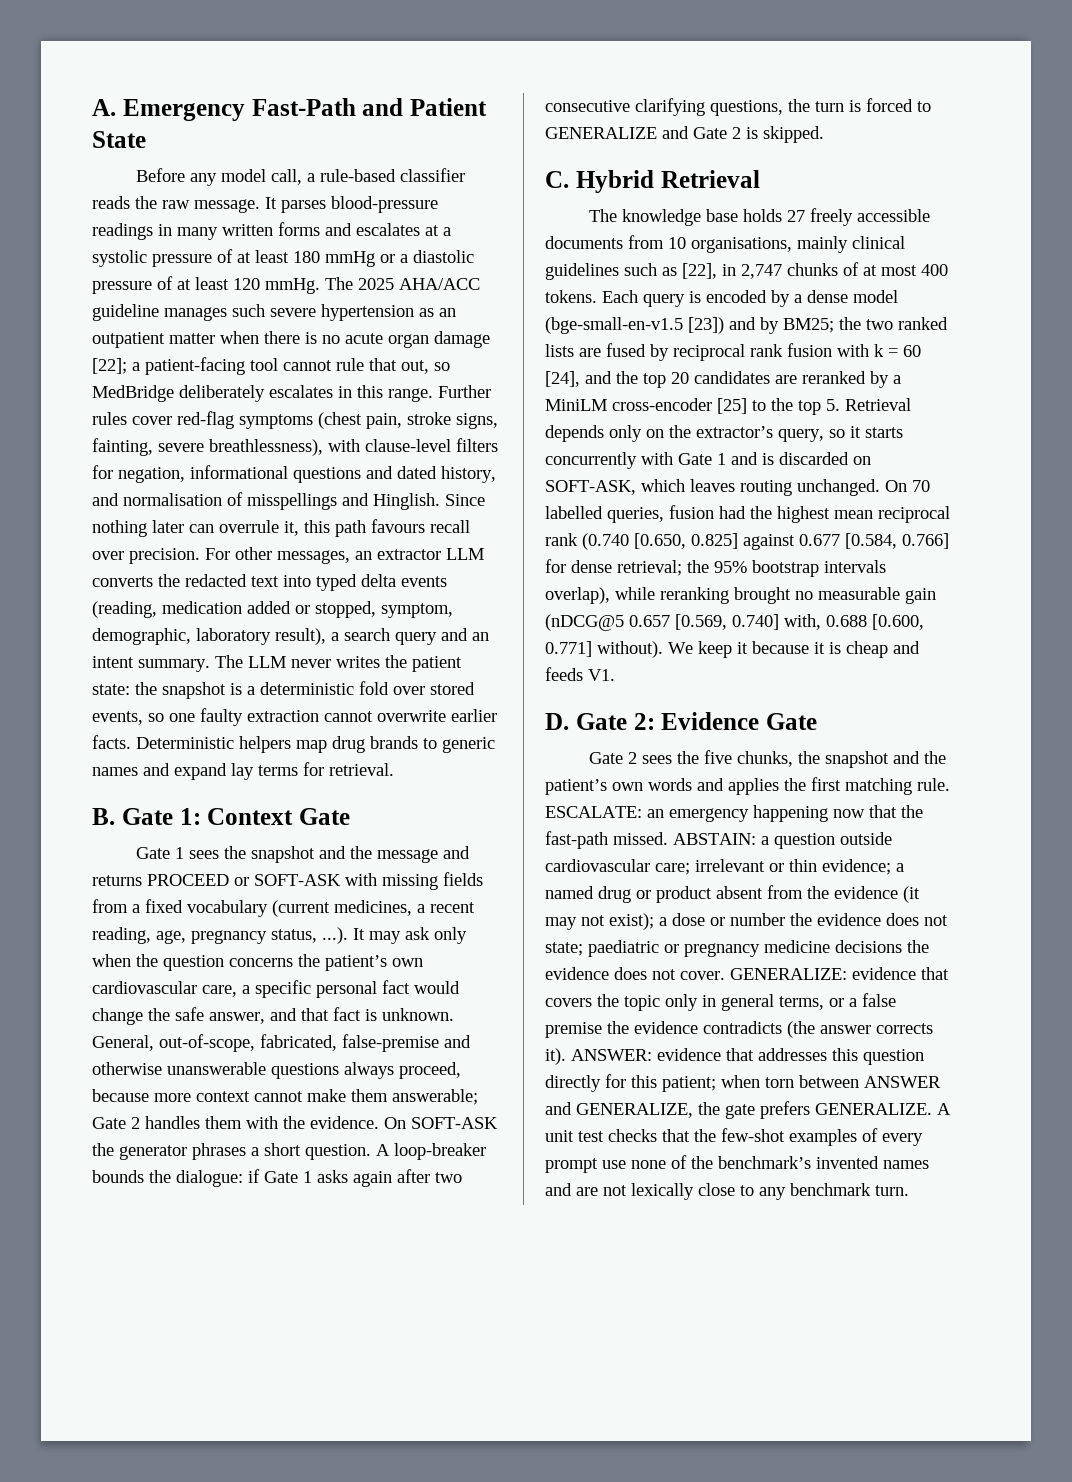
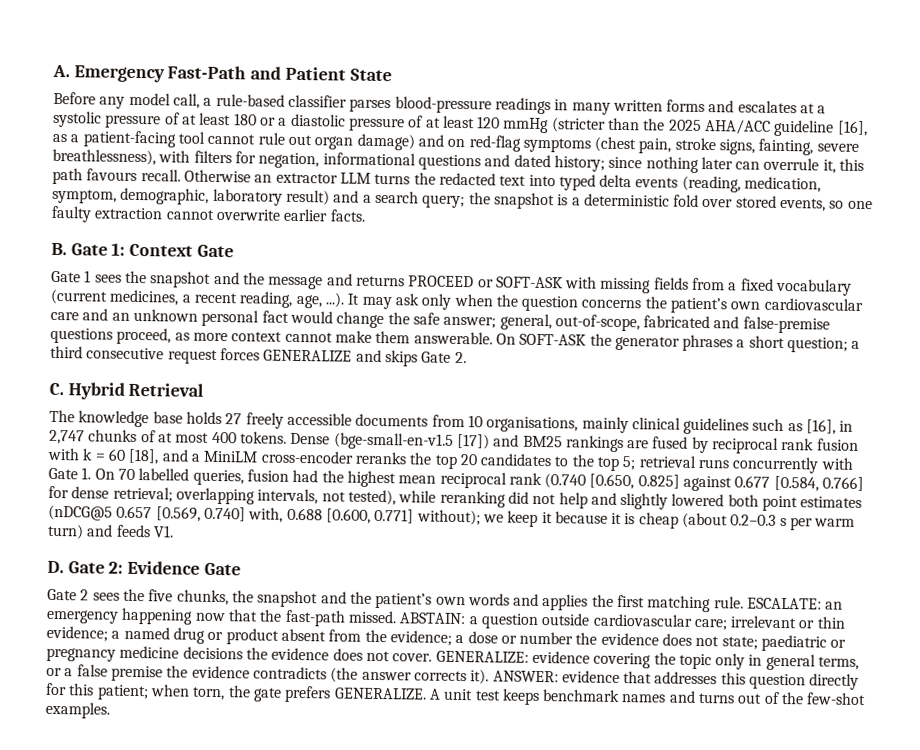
- Before any model call, a rule-based classifier reads the raw message. It parses blood-pressure readings in many written forms and escalates at a systolic pressure of at least 180 mmHg or a diastolic pressure of at least 120 mmHg. The 2025 AHA/ACC guideline manages such severe hypertension as an outpatient matter when there is no acute organ damage [22]; a patient-facing tool cannot rule that out, so MedBridge deliberately escalates in this range. Further rules cover red-flag symptoms (chest pain, stroke signs, fainting, severe breathlessness), with clause-level filters for negation, informational questions and dated history, and normalisation of misspellings and Hinglish. Since nothing later can overrule it, this path favours recall over precision. For other messages, an extractor LLM converts the redacted text into typed delta events (reading, medication added or stopped, symptom, demographic, laboratory result), a search query and an intent summary. The LLM never writes the patient state:
+ Before any model call, a rule-based classifier parses blood-pressure readings in many written forms and escalates at a systolic pressure of at least 180 or a diastolic pressure of at least 120 mmHg (stricter than the 2025 AHA/ACC guideline [16], as a patient-facing tool cannot rule out organ damage) and on red-flag symptoms (chest pain, stroke signs, fainting, severe breathlessness), with filters for negation, informational questions and dated history; since nothing later can overrule it, this path favours recall. Otherwise an extractor LLM turns the redacted text into typed delta events (reading, medication, symptom, demographic, laboratory result) and a search query;
- Deterministic helpers map drug brands to generic names and expand lay terms for retrieval.
- Gate 1 sees the snapshot and the message and returns PROCEED or SOFT-ASK with missing fields from a fixed vocabulary (current medicines, a recent reading, age, pregnancy status, ...). It may ask only when the question concerns the patient’s own cardiovascular care, a specific personal fact would change the safe answer, and that fact is unknown. General, out-of-scope, fabricated, false-premise and otherwise unanswerable questions always proceed, because more context cannot make them answerable; Gate 2 handles them with the evidence.
+ Gate 1 sees the snapshot and the message and returns PROCEED or SOFT-ASK with missing fields from a fixed vocabulary (current medicines, a recent reading, age, ...). It may ask only when the question concerns the patient’s own cardiovascular care and an unknown personal fact would change the safe answer; general, out-of-scope, fabricated and false-premise questions proceed, as more context cannot make them answerable.
- On SOFT-ASK the generator phrases a short question. A loop-breaker bounds the dialogue: if Gate 1 asks again after two consecutive clarifying questions, the turn is forced to GENERALIZE and Gate 2 is skipped.
+ On SOFT-ASK the generator phrases a short question; a third consecutive request forces GENERALIZE and skips Gate 2.
- The knowledge base holds 27 freely accessible documents from 10 organisations, mainly clinical guidelines such as [22], in 2,747 chunks of at most 400 tokens.
+ The knowledge base holds 27 freely accessible documents from 10 organisations, mainly clinical guidelines such as [16], in 2,747 chunks of at most 400 tokens.
- Each query is encoded by a dense model (bge-small-en-v1.5 [23]) and by BM25; the two ranked lists are fused by reciprocal rank fusion with k = 60 [24], and the top 20 candidates are reranked by a MiniLM cross-encoder [25] to the top 5. Retrieval depends only on the extractor’s query, so it starts concurrently with Gate 1 and is discarded on SOFT-ASK, which leaves routing unchanged. On 70 labelled queries, fusion had the highest mean reciprocal rank (0.740 [0.650, 0.825] against 0.677 [0.584, 0.766] for dense retrieval; the 95% bootstrap intervals overlap), while reranking brought no measurable gain (nDCG@5 0.657 [0.569, 0.740] with, 0.688 [0.600, 0.771] without). We keep it because it is cheap and feeds V1.
+ Dense (bge-small-en-v1.5 [17]) and BM25 rankings are fused by reciprocal rank fusion with k = 60 [18], and a MiniLM cross-encoder reranks the top 20 candidates to the top 5; retrieval runs concurrently with Gate 1. On 70 labelled queries, fusion had the highest mean reciprocal rank (0.740 [0.650, 0.825] against 0.677 [0.584, 0.766] for dense retrieval; overlapping intervals, not tested), while reranking did not help and slightly lowered both point estimates (nDCG@5 0.657 [0.569, 0.740] with, 0.688 [0.600, 0.771] without); we keep it because it is cheap (about 0.2–0.3 s per warm turn) and feeds V1.
- ABSTAIN: a question outside cardiovascular care; irrelevant or thin evidence; a named drug or product absent from the evidence (it may not exist); a dose or number the evidence does not state; paediatric or pregnancy medicine decisions the evidence does not cover.
+ ABSTAIN: a question outside cardiovascular care; irrelevant or thin evidence; a named drug or product absent from the evidence; a dose or number the evidence does not state; paediatric or pregnancy medicine decisions the evidence does not cover.
- GENERALIZE: evidence that covers the topic only in general terms, or a false premise the evidence contradicts (the answer corrects it).
+ GENERALIZE: evidence covering the topic only in general terms, or a false premise the evidence contradicts (the answer corrects it).
- ANSWER: evidence that addresses this question directly for this patient; when torn between ANSWER and GENERALIZE, the gate prefers GENERALIZE.
+ ANSWER: evidence that addresses this question directly for this patient; when torn, the gate prefers GENERALIZE.
- A unit test checks that the few-shot examples of every prompt use none of the benchmark’s invented names and are not lexically close to any benchmark turn.
+ A unit test keeps benchmark names and turns out of the few-shot examples.

